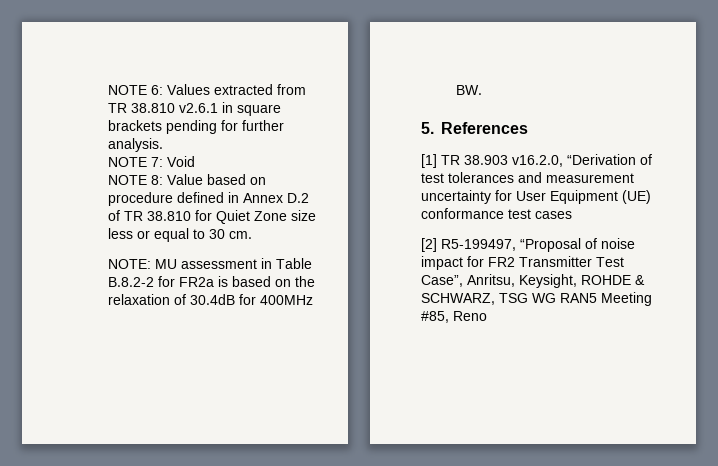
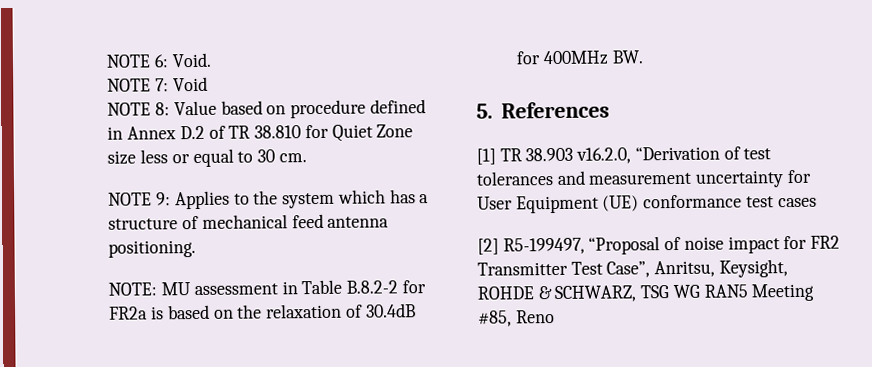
- NOTE 6: Values extracted from TR 38.810 v2.6.1 in square brackets pending for further analysis.
+ NOTE 6: Void.
+ NOTE 9: Applies to the system which has a structure of mechanical feed antenna positioning.

